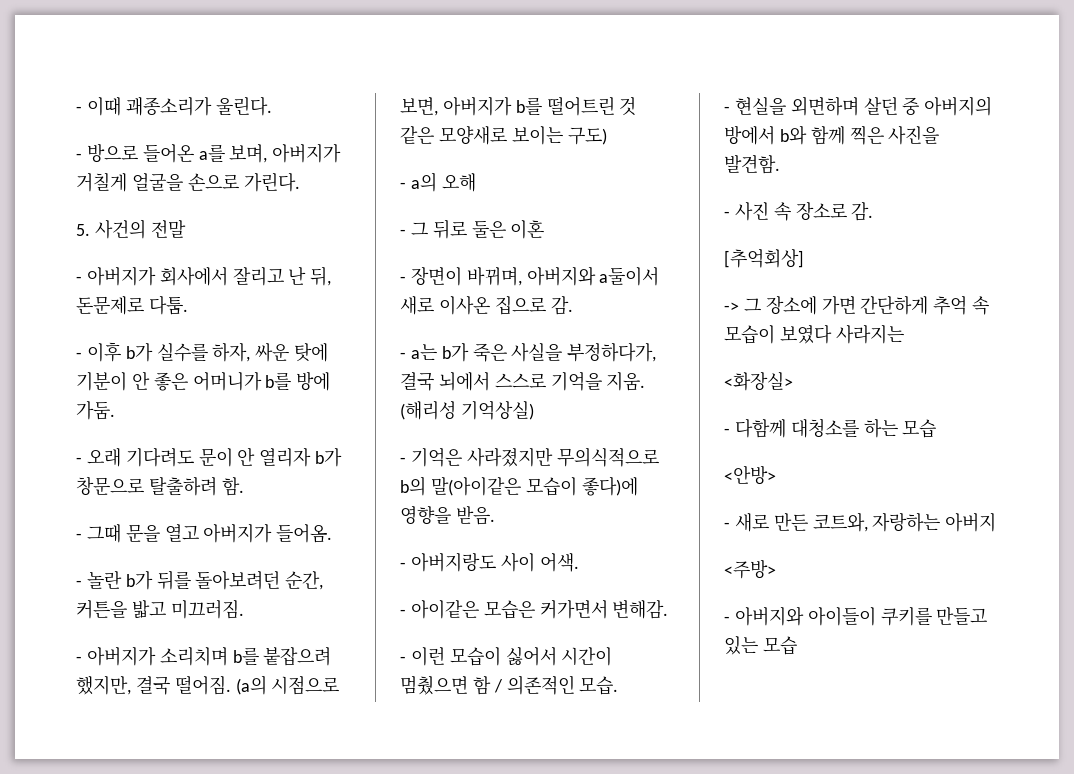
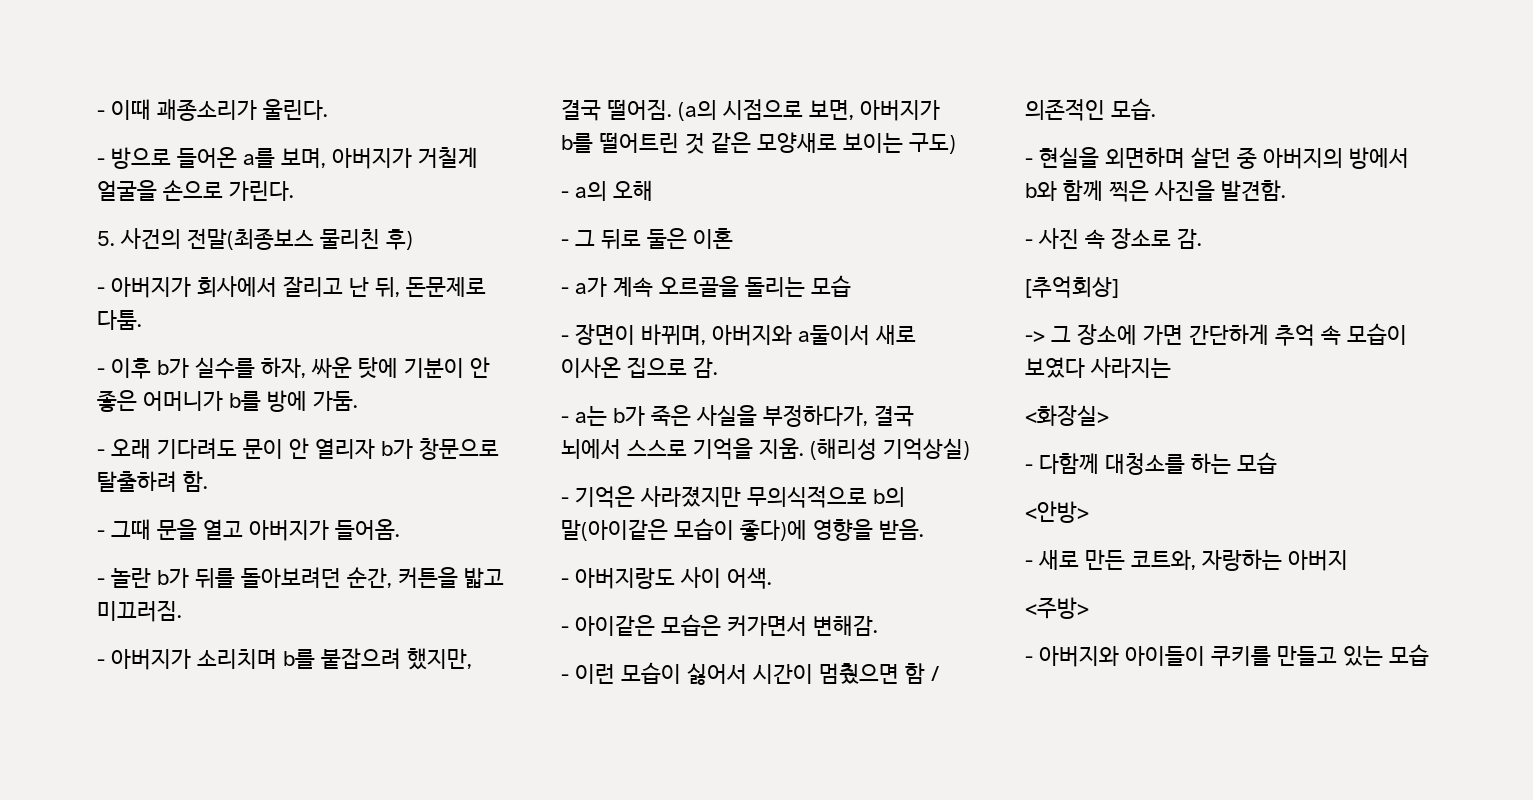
- 5. 사건의 전말
+ 5. 사건의 전말(최종보스 물리친 후)
+ - a가 계속 오르골을 돌리는 모습

